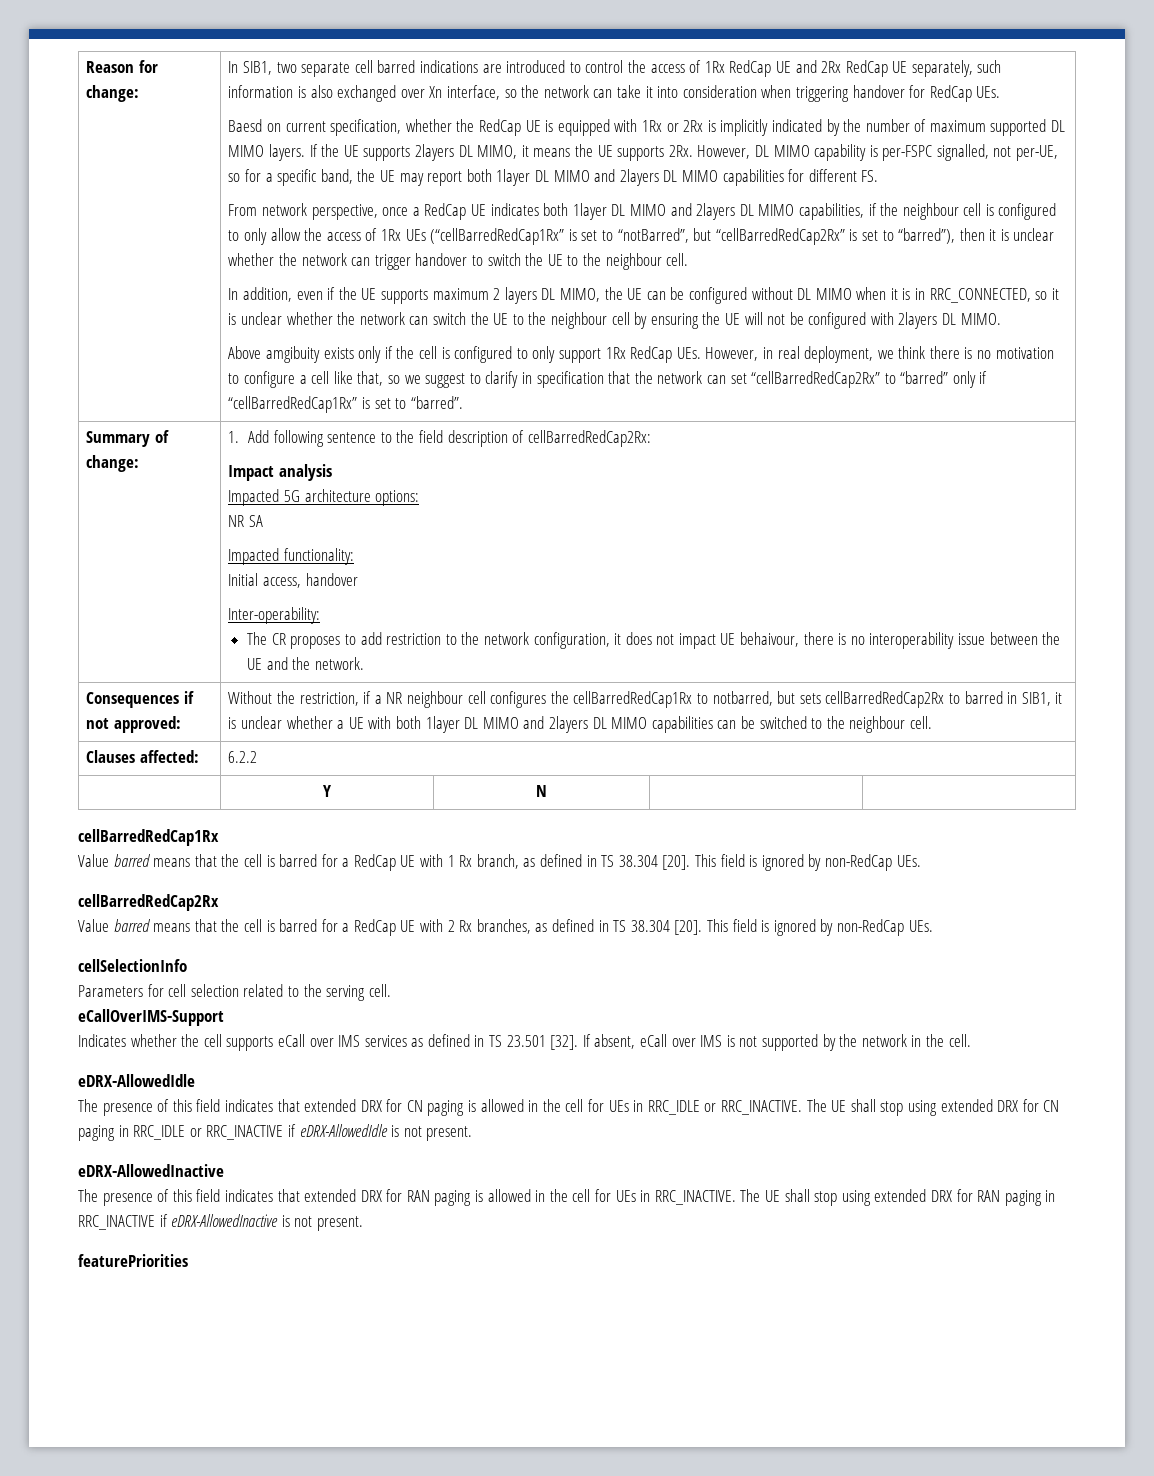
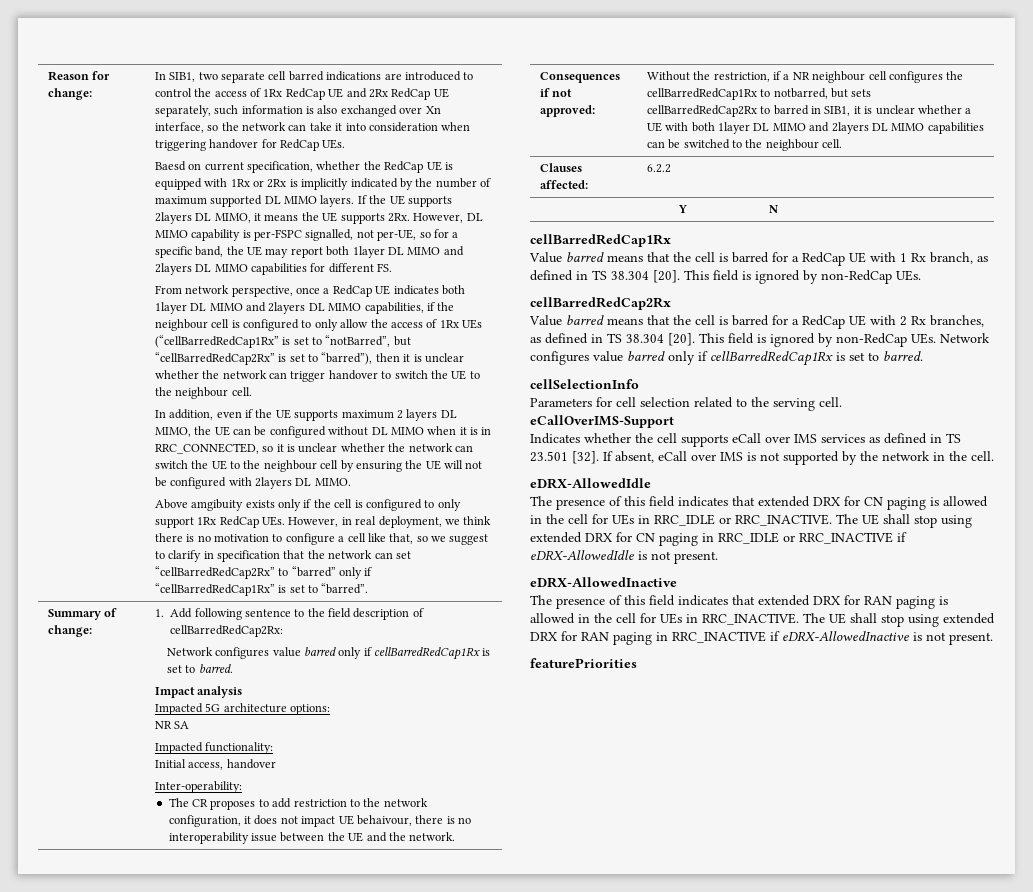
  1. Add following sentence to the field description of cellBarredRedCap2Rx:
+ Network configures value barred only if cellBarredRedCap1Rx is set to barred.
- Value barred means that the cell is barred for a RedCap UE with 2 Rx branches, as defined in TS 38.304 [20]. This field is ignored by non-RedCap UEs.
+ Value barred means that the cell is barred for a RedCap UE with 2 Rx branches, as defined in TS 38.304 [20]. This field is ignored by non-RedCap UEs. Network configures value barred only if cellBarredRedCap1Rx is set to barred.

